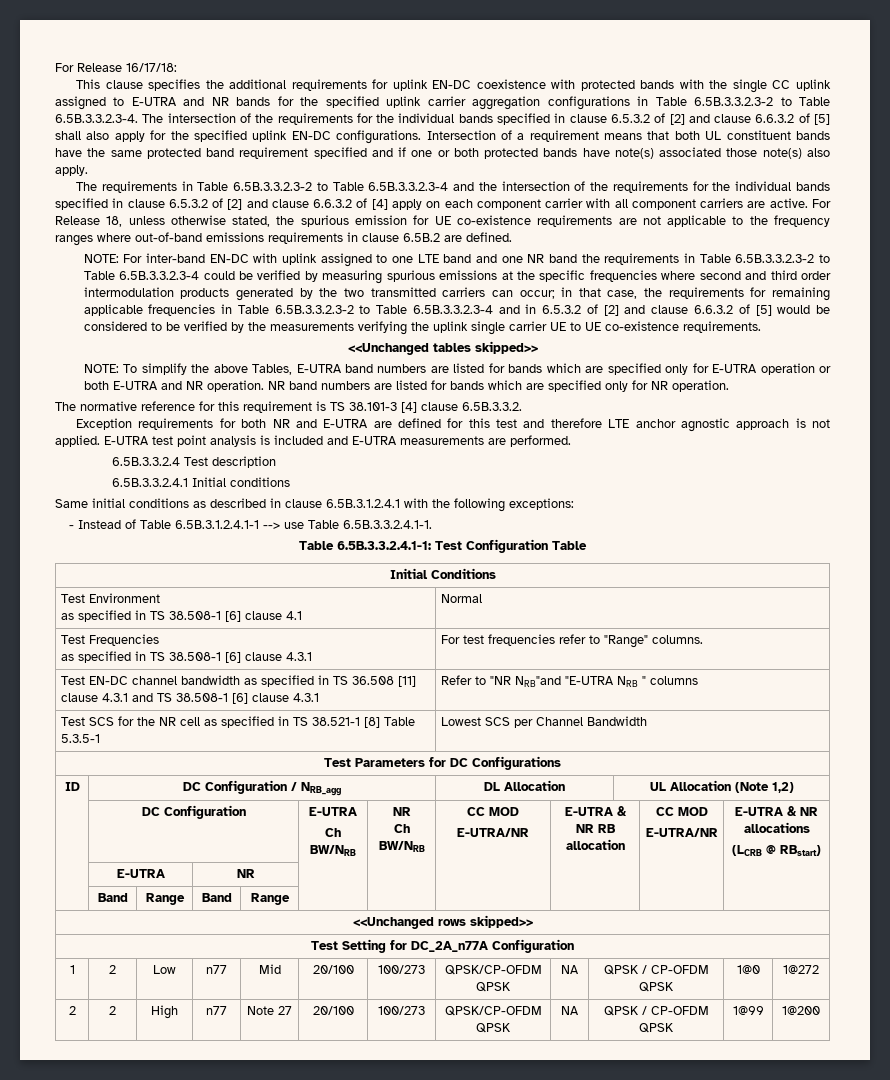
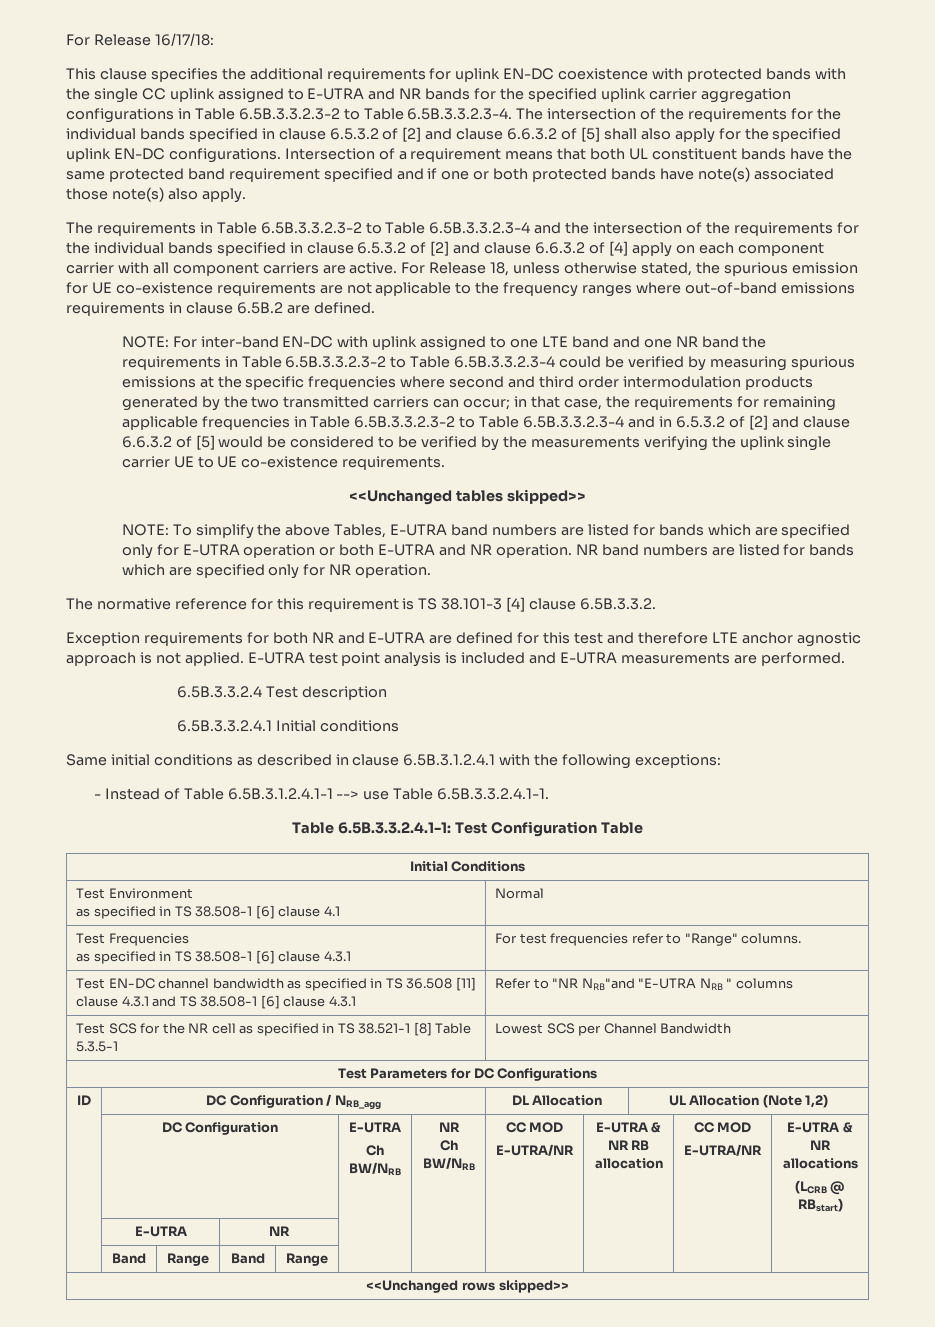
- Test Setting for DC_2A_n77A Configuration
- 1 | 2 | Low | n77 | Mid | 20/100 | 100/273 | QPSK/CP-OFDM QPSK | NA | QPSK / CP-OFDM QPSK | 1@0 | 1@272
- 2 | 2 | High | n77 | Note 27 | 20/100 | 100/273 | QPSK/CP-OFDM QPSK | NA | QPSK / CP-OFDM QPSK | 1@99 | 1@200

